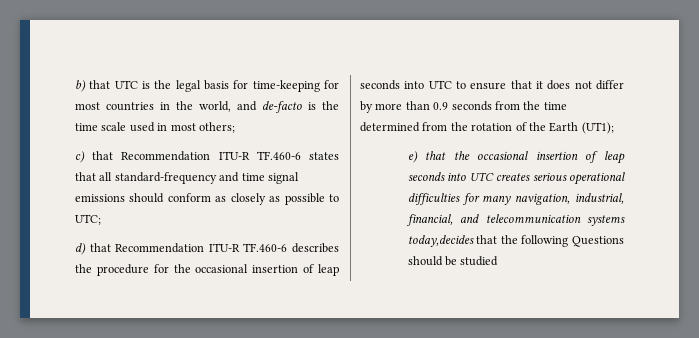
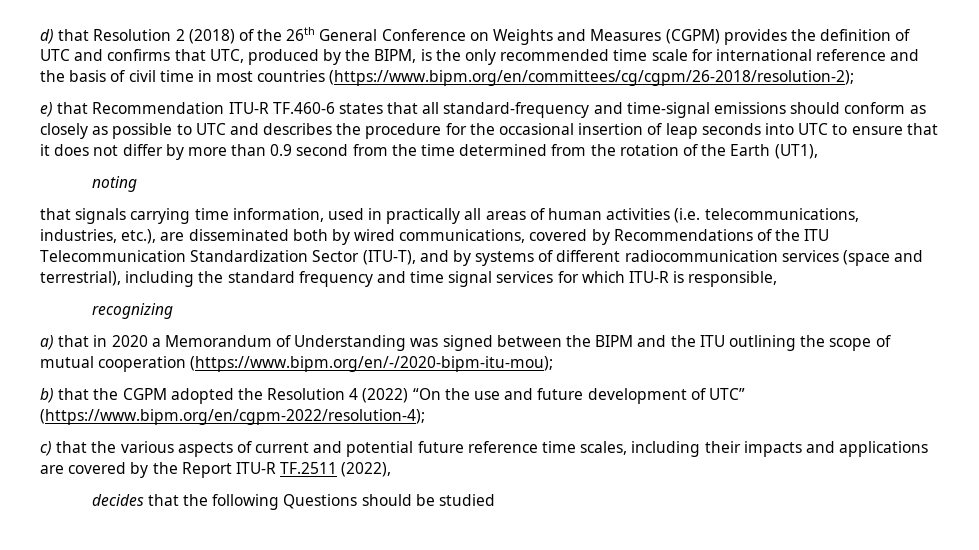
- b) that UTC is the legal basis for time-keeping for most countries in the world, and de-facto is the time scale used in most others;
- c) that Recommendation ITU-R TF.460-6 states that all standard-frequency and time signal emissions should conform as closely as possible to UTC;
- d) that Recommendation ITU-R TF.460-6 describes the procedure for the occasional insertion of leap seconds into UTC to ensure that it does not differ by more than 0.9 seconds from the time determined from the rotation of the Earth (UT1);
- e) that the occasional insertion of leap seconds into UTC creates serious operational difficulties for many navigation, industrial, financial, and telecommunication systems today,decides that the following Questions should be studied
+ d) that Resolution 2 (2018) of the 26th General Conference on Weights and Measures (CGPM) provides the definition of UTC and confirms that UTC, produced by the BIPM, is the only recommended time scale for international reference and the basis of civil time in most countries (https://www.bipm.org/en/committees/cg/cgpm/26-2018/resolution-2);
+ e) that Recommendation ITU-R TF.460-6 states that all standard-frequency and time-signal emissions should conform as closely as possible to UTC and describes the procedure for the occasional insertion of leap seconds into UTC to ensure that it does not differ by more than 0.9 second from the time determined from the rotation of the Earth (UT1),
+ noting
+ that signals carrying time information, used in practically all areas of human activities (i.e. telecommunications, industries, etc.), are disseminated both by wired communications, covered by Recommendations of the ITU Telecommunication Standardization Sector (ITU-T), and by systems of different radiocommunication services (space and terrestrial), including the standard frequency and time signal services for which ITU‑R is responsible,
+ recognizing
+ a) that in 2020 a Memorandum of Understanding was signed between the BIPM and the ITU outlining the scope of mutual cooperation (https://www.bipm.org/en/-/2020-bipm-itu-mou);
+ b) that the CGPM adopted the Resolution 4 (2022) “On the use and future development of UTC” (https://www.bipm.org/en/cgpm-2022/resolution-4);
+ c) that the various aspects of current and potential future reference time scales, including their impacts and applications are covered by the Report ITU-R TF.2511 (2022),
+ decides that the following Questions should be studied

